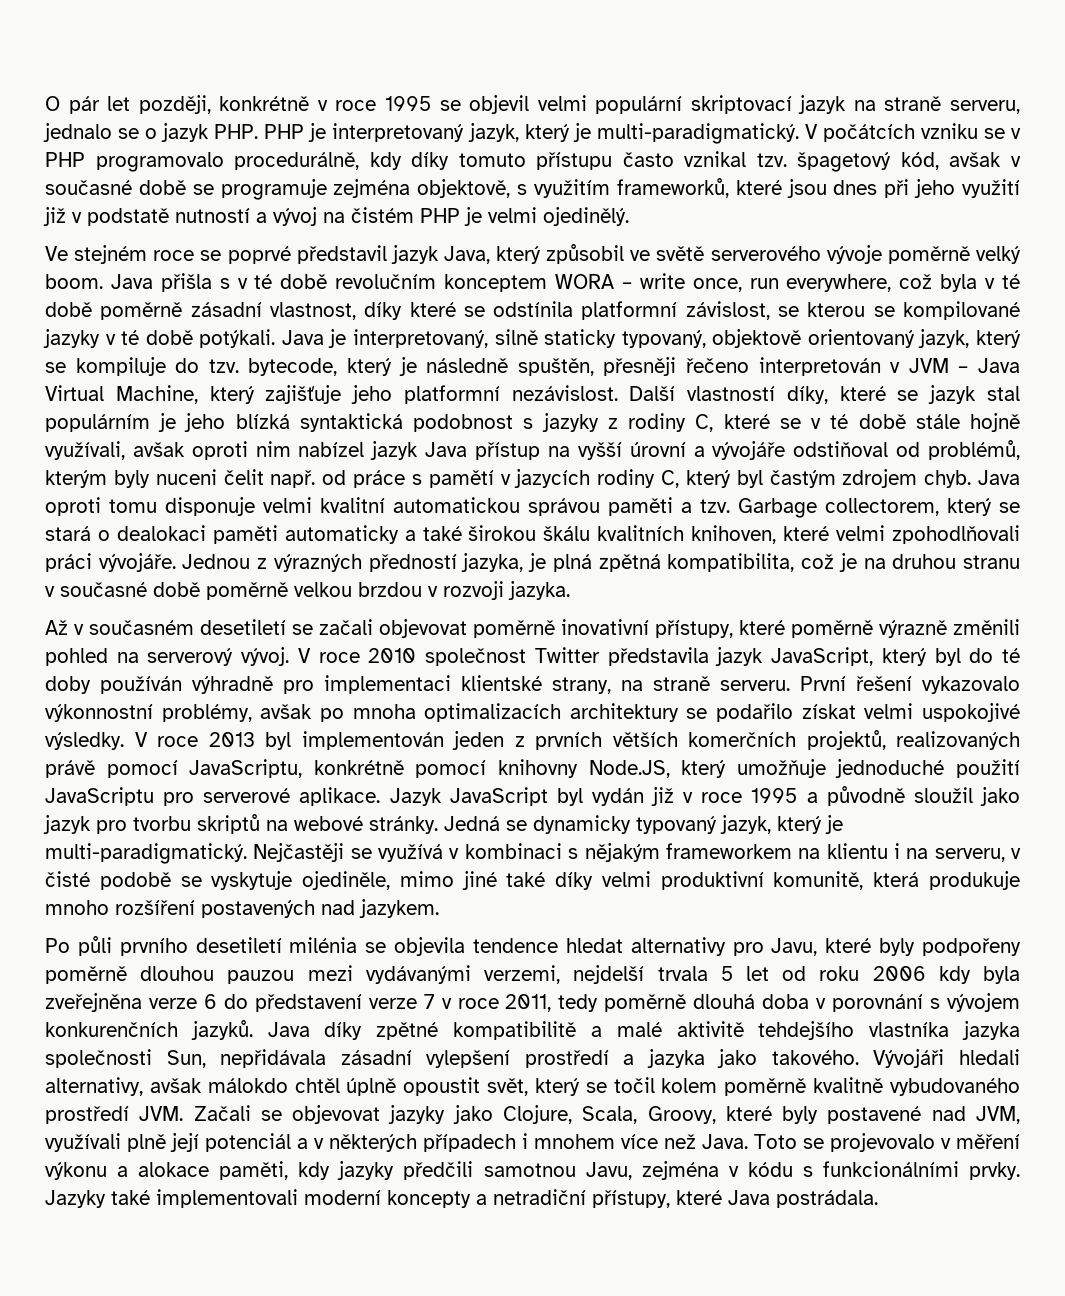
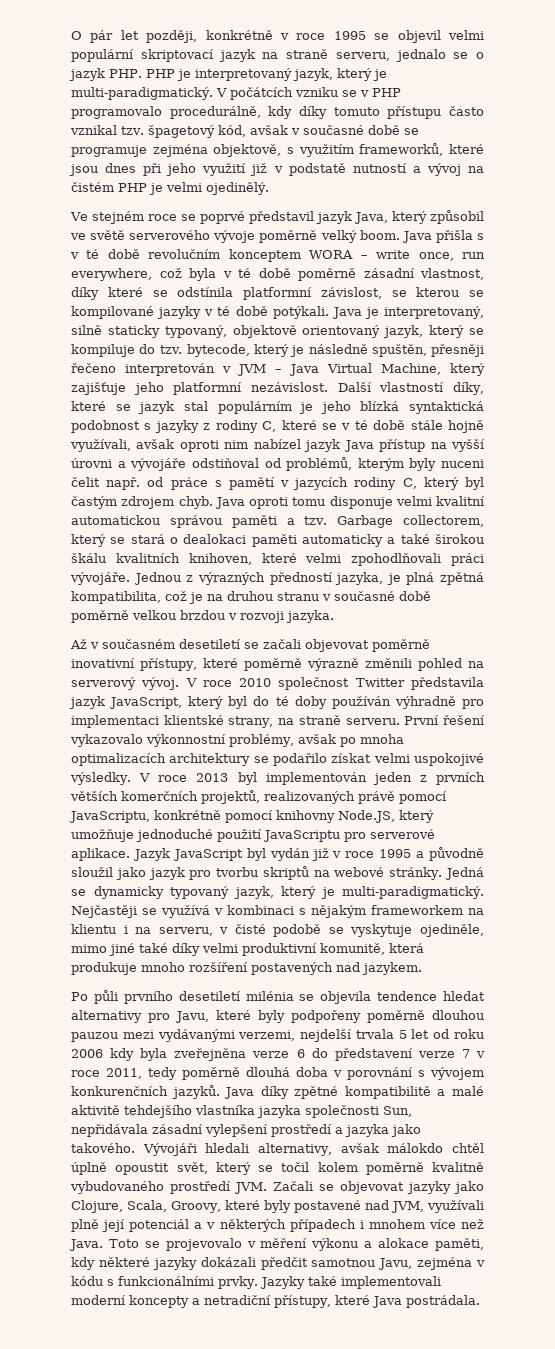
- Další vlastností díky, které se jazyk stal populárním je jeho blízká syntaktická podobnost s jazyky z rodiny C, které se v té době stále hojně využívali, avšak oproti nim nabízel jazyk Java přístup na vyšší úrovní a vývojáře odstiňoval od problémů, kterým byly nuceni čelit např. od práce s pamětí v jazycích rodiny C, který byl častým zdrojem chyb.
+ Další vlastností díky, které se jazyk stal populárním je jeho blízká syntaktická podobnost s jazyky z rodiny C, které se v té době stále hojně využívali, avšak oproti nim nabízel jazyk Java přístup na vyšší úrovni a vývojáře odstiňoval od problémů, kterým byly nuceni čelit např. od práce s pamětí v jazycích rodiny C, který byl častým zdrojem chyb.
- Toto se projevovalo v měření výkonu a alokace paměti, kdy jazyky předčili samotnou Javu, zejména v kódu s funkcionálními prvky.
+ Toto se projevovalo v měření výkonu a alokace paměti, kdy některé jazyky dokázali předčit samotnou Javu, zejména v kódu s funkcionálními prvky.

